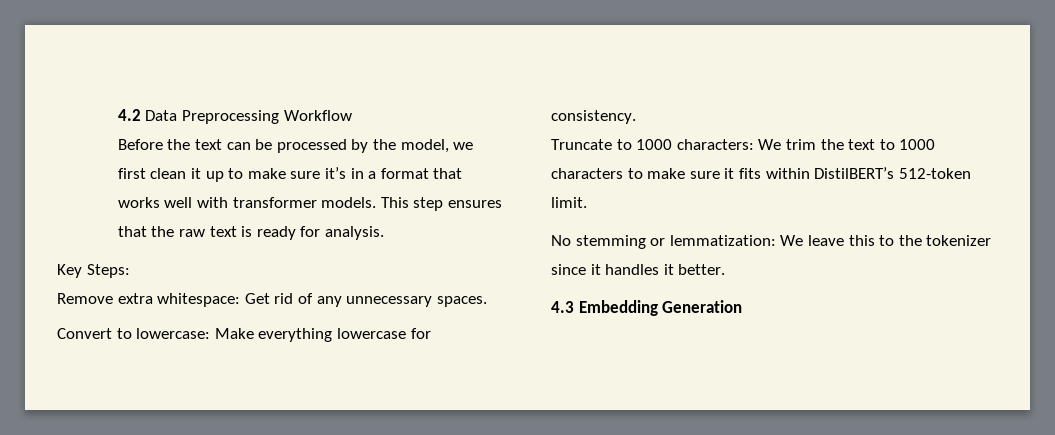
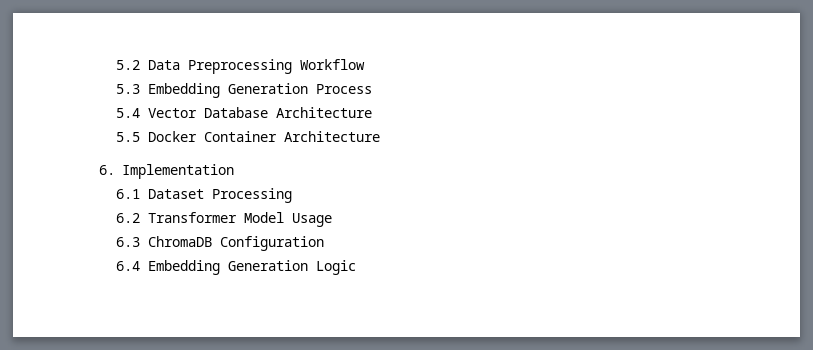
- 4.2 Data Preprocessing Workflow
+ 5.2 Data Preprocessing Workflow
- Before the text can be processed by the model, we first clean it up to make sure it’s in a format that works well with transformer models. This step ensures that the raw text is ready for analysis.
- Key Steps:
- Remove extra whitespace: Get rid of any unnecessary spaces.
- Convert to lowercase: Make everything lowercase for consistency.
- Truncate to 1000 characters: We trim the text to 1000 characters to make sure it fits within DistilBERT’s 512-token limit.
- No stemming or lemmatization: We leave this to the tokenizer since it handles it better.
- 4.3 Embedding Generation
+ 5.3 Embedding Generation Process
+ 5.4 Vector Database Architecture
+ 5.5 Docker Container Architecture
+ 6. Implementation
+ 6.1 Dataset Processing
+ 6.2 Transformer Model Usage
+ 6.3 ChromaDB Configuration
+ 6.4 Embedding Generation Logic

